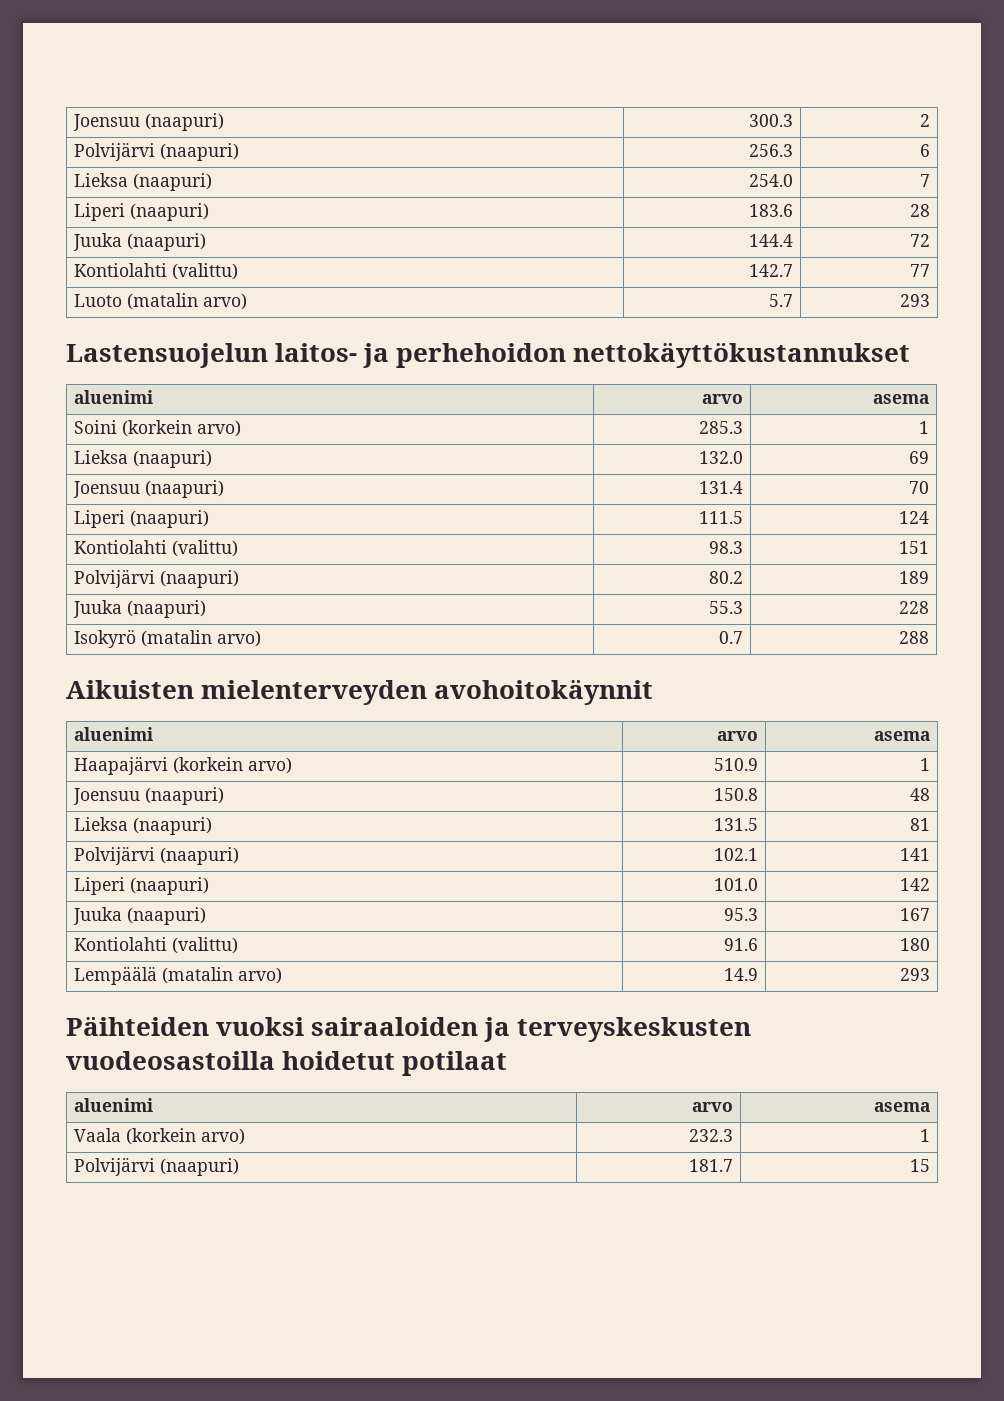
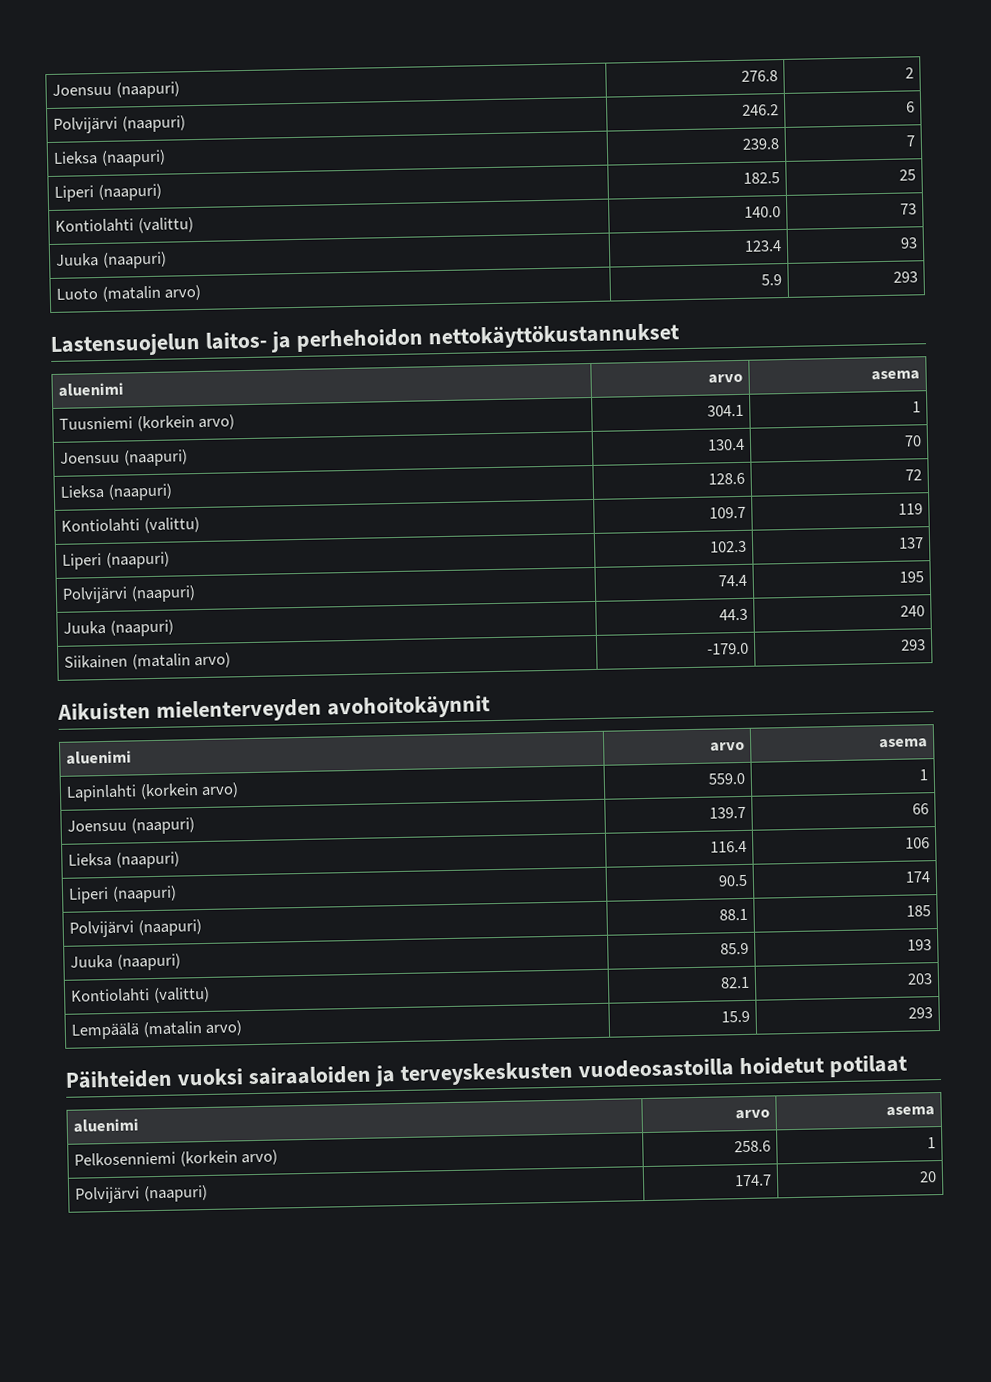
- Joensuu (naapuri) | 300.3 | 2
+ Joensuu (naapuri) | 276.8 | 2
- Polvijärvi (naapuri) | 256.3 | 6
+ Polvijärvi (naapuri) | 246.2 | 6
- Lieksa (naapuri) | 254.0 | 7
+ Lieksa (naapuri) | 239.8 | 7
- Liperi (naapuri) | 183.6 | 28
- Juuka (naapuri) | 144.4 | 72
- Kontiolahti (valittu) | 142.7 | 77
+ Liperi (naapuri) | 182.5 | 25
+ Kontiolahti (valittu) | 140.0 | 73
+ Juuka (naapuri) | 123.4 | 93
- Luoto (matalin arvo) | 5.7 | 293
+ Luoto (matalin arvo) | 5.9 | 293
- Soini (korkein arvo) | 285.3 | 1
- Lieksa (naapuri) | 132.0 | 69
- Joensuu (naapuri) | 131.4 | 70
- Liperi (naapuri) | 111.5 | 124
- Kontiolahti (valittu) | 98.3 | 151
- Polvijärvi (naapuri) | 80.2 | 189
- Juuka (naapuri) | 55.3 | 228
- Isokyrö (matalin arvo) | 0.7 | 288
+ Tuusniemi (korkein arvo) | 304.1 | 1
+ Joensuu (naapuri) | 130.4 | 70
+ Lieksa (naapuri) | 128.6 | 72
+ Kontiolahti (valittu) | 109.7 | 119
+ Liperi (naapuri) | 102.3 | 137
+ Polvijärvi (naapuri) | 74.4 | 195
+ Juuka (naapuri) | 44.3 | 240
+ Siikainen (matalin arvo) | -179.0 | 293
- Haapajärvi (korkein arvo) | 510.9 | 1
- Joensuu (naapuri) | 150.8 | 48
- Lieksa (naapuri) | 131.5 | 81
- Polvijärvi (naapuri) | 102.1 | 141
- Liperi (naapuri) | 101.0 | 142
- Juuka (naapuri) | 95.3 | 167
- Kontiolahti (valittu) | 91.6 | 180
+ Lapinlahti (korkein arvo) | 559.0 | 1
+ Joensuu (naapuri) | 139.7 | 66
+ Lieksa (naapuri) | 116.4 | 106
+ Liperi (naapuri) | 90.5 | 174
+ Polvijärvi (naapuri) | 88.1 | 185
+ Juuka (naapuri) | 85.9 | 193
+ Kontiolahti (valittu) | 82.1 | 203
- Lempäälä (matalin arvo) | 14.9 | 293
+ Lempäälä (matalin arvo) | 15.9 | 293
- Vaala (korkein arvo) | 232.3 | 1
+ Pelkosenniemi (korkein arvo) | 258.6 | 1
- Polvijärvi (naapuri) | 181.7 | 15
+ Polvijärvi (naapuri) | 174.7 | 20

